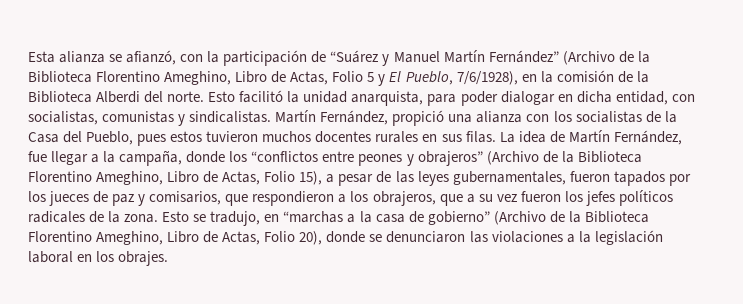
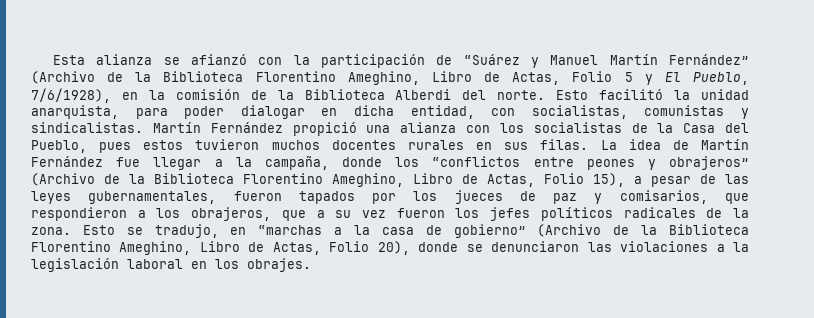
- Esta alianza se afianzó, con la participación de “Suárez y Manuel Martín Fernández” (Archivo de la Biblioteca Florentino Ameghino, Libro de Actas, Folio 5 y El Pueblo, 7/6/1928), en la comisión de la Biblioteca Alberdi del norte.
+ Esta alianza se afianzó con la participación de “Suárez y Manuel Martín Fernández” (Archivo de la Biblioteca Florentino Ameghino, Libro de Actas, Folio 5 y El Pueblo, 7/6/1928), en la comisión de la Biblioteca Alberdi del norte.
- Martín Fernández, propició una alianza con los socialistas de la Casa del Pueblo, pues estos tuvieron muchos docentes rurales en sus filas.
+ Martín Fernández propició una alianza con los socialistas de la Casa del Pueblo, pues estos tuvieron muchos docentes rurales en sus filas.
- La idea de Martín Fernández, fue llegar a la campaña, donde los “conflictos entre peones y obrajeros” (Archivo de la Biblioteca Florentino Ameghino, Libro de Actas, Folio 15), a pesar de las leyes gubernamentales, fueron tapados por los jueces de paz y comisarios, que respondieron a los obrajeros, que a su vez fueron los jefes políticos radicales de la zona.
+ La idea de Martín Fernández fue llegar a la campaña, donde los “conflictos entre peones y obrajeros” (Archivo de la Biblioteca Florentino Ameghino, Libro de Actas, Folio 15), a pesar de las leyes gubernamentales, fueron tapados por los jueces de paz y comisarios, que respondieron a los obrajeros, que a su vez fueron los jefes políticos radicales de la zona.

